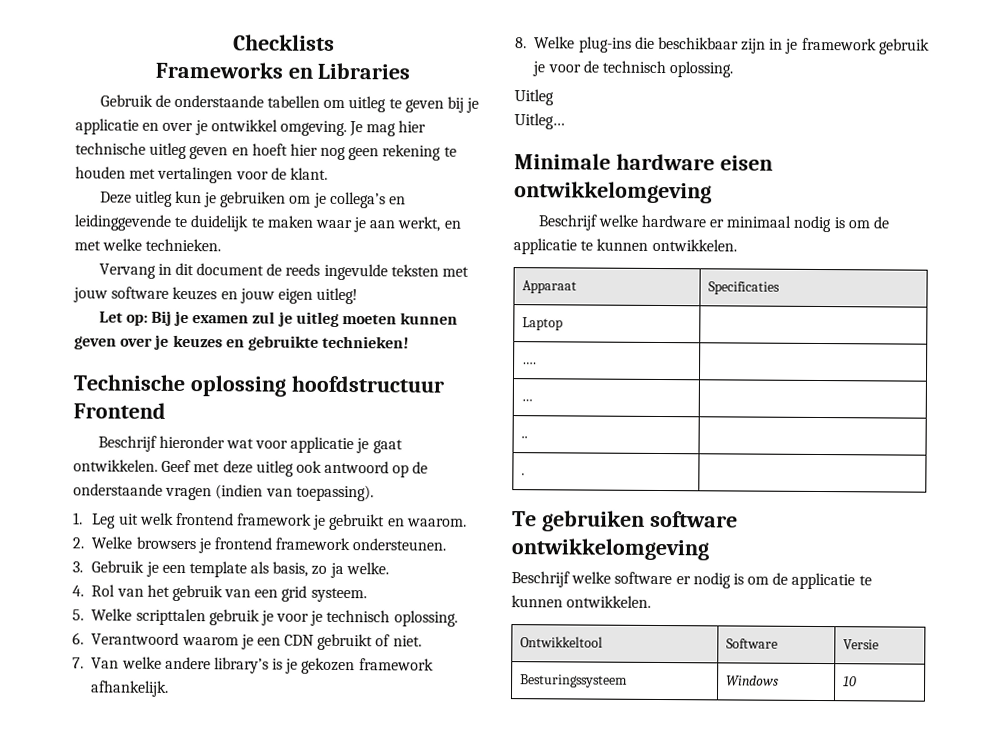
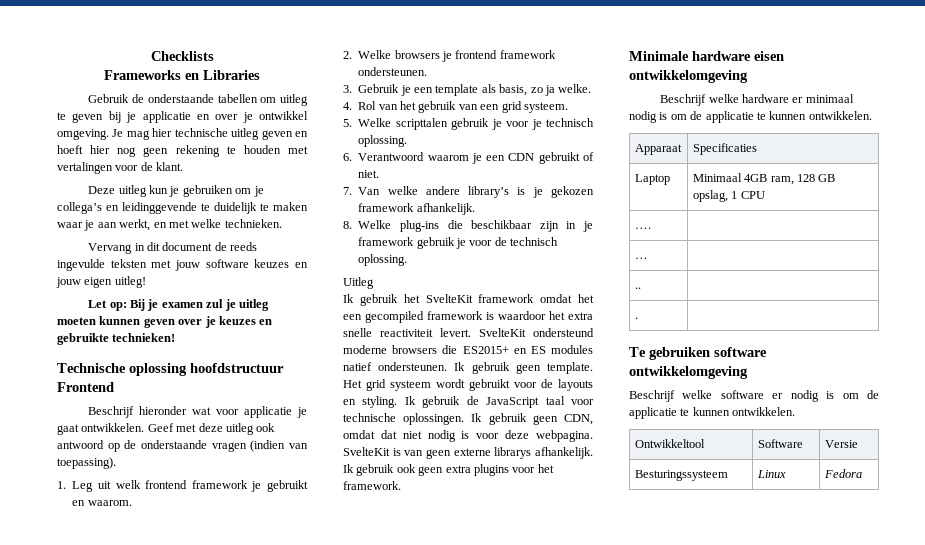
- Uitleg…
+ Ik gebruik het SvelteKit framework omdat het een gecompiled framework is waardoor het extra snelle reactiviteit levert. SvelteKit ondersteund moderne browsers die ES2015+ en ES modules natief ondersteunen. Ik gebruik geen template. Het grid systeem wordt gebruikt voor de layouts en styling. Ik gebruik de JavaScript taal voor technische oplossingen. Ik gebruik geen CDN, omdat dat niet nodig is voor deze webpagina. SvelteKit is van geen externe librarys afhankelijk. Ik gebruik ook geen extra plugins voor het framework.
- Laptop |
+ Laptop | Minimaal 4GB ram, 128 GB opslag, 1 CPU
- Besturingssysteem | Windows | 10
+ Besturingssysteem | Linux | Fedora

